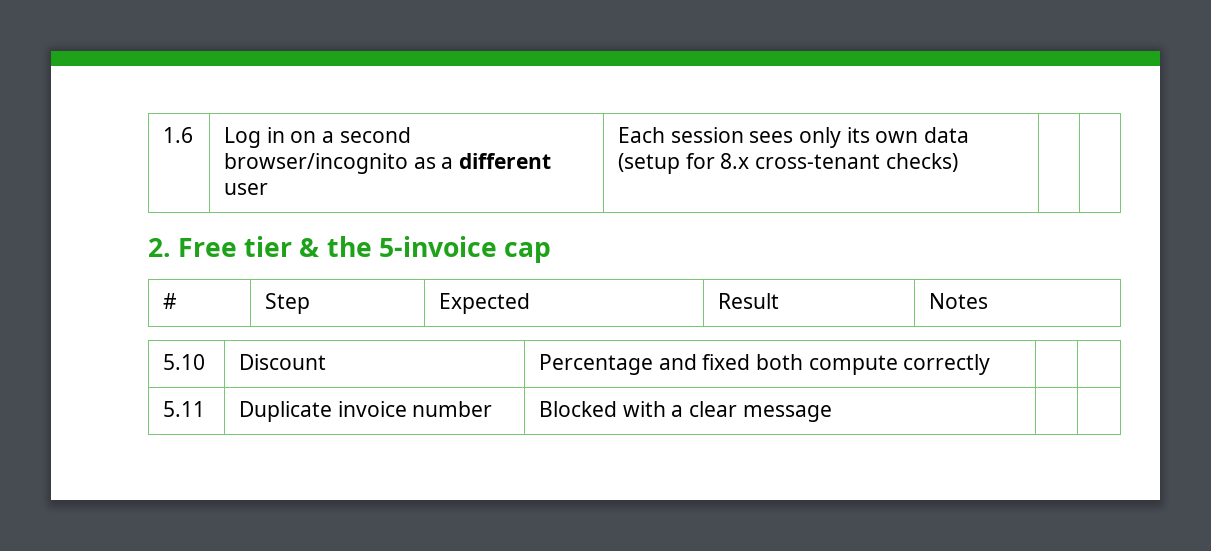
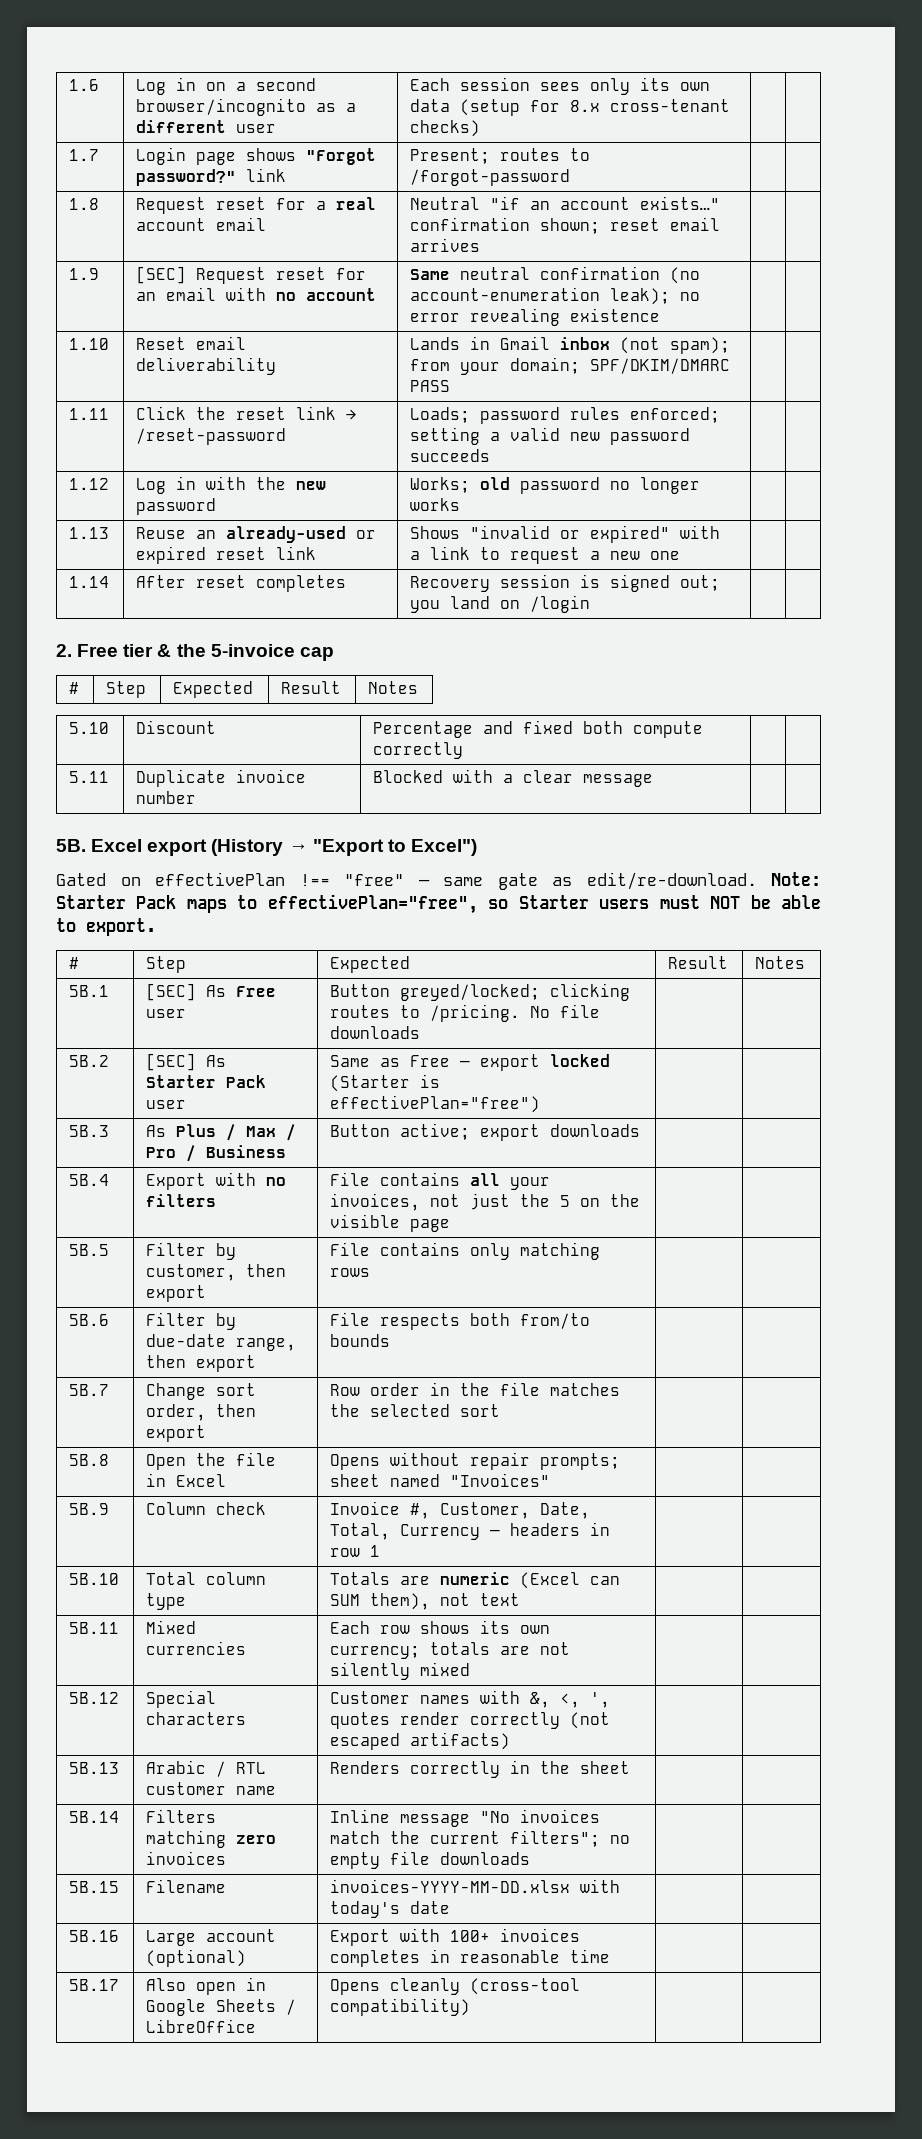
+ 1.7 | Login page shows "Forgot password?" link | Present; routes to /forgot-password | |
+ 1.8 | Request reset for a real account email | Neutral "if an account exists…" confirmation shown; reset email arrives | |
+ 1.9 | [SEC] Request reset for an email with no account | Same neutral confirmation (no account-enumeration leak); no error revealing existence | |
+ 1.10 | Reset email deliverability | Lands in Gmail inbox (not spam); from your domain; SPF/DKIM/DMARC PASS | |
+ 1.11 | Click the reset link → /reset-password | Loads; password rules enforced; setting a valid new password succeeds | |
+ 1.12 | Log in with the new password | Works; old password no longer works | |
+ 1.13 | Reuse an already-used or expired reset link | Shows "invalid or expired" with a link to request a new one | |
+ 1.14 | After reset completes | Recovery session is signed out; you land on /login | |
+ 5B. Excel export (History → "Export to Excel")
+ Gated on effectivePlan !== "free" — same gate as edit/re-download. Note: Starter Pack maps to effectivePlan="free", so Starter users must NOT be able to export.
+ # | Step | Expected | Result | Notes
+ 5B.1 | [SEC] As Free user | Button greyed/locked; clicking routes to /pricing. No file downloads | |
+ 5B.2 | [SEC] As Starter Pack user | Same as Free — export locked (Starter is effectivePlan="free") | |
+ 5B.3 | As Plus / Max / Pro / Business | Button active; export downloads | |
+ 5B.4 | Export with no filters | File contains all your invoices, not just the 5 on the visible page | |
+ 5B.5 | Filter by customer, then export | File contains only matching rows | |
+ 5B.6 | Filter by due-date range, then export | File respects both from/to bounds | |
+ 5B.7 | Change sort order, then export | Row order in the file matches the selected sort | |
+ 5B.8 | Open the file in Excel | Opens without repair prompts; sheet named "Invoices" | |
+ 5B.9 | Column check | Invoice #, Customer, Date, Total, Currency — headers in row 1 | |
+ 5B.10 | Total column type | Totals are numeric (Excel can SUM them), not text | |
+ 5B.11 | Mixed currencies | Each row shows its own currency; totals are not silently mixed | |
+ 5B.12 | Special characters | Customer names with &, <, ', quotes render correctly (not escaped artifacts) | |
+ 5B.13 | Arabic / RTL customer name | Renders correctly in the sheet | |
+ 5B.14 | Filters matching zero invoices | Inline message "No invoices match the current filters"; no empty file downloads | |
+ 5B.15 | Filename | invoices-YYYY-MM-DD.xlsx with today's date | |
+ 5B.16 | Large account (optional) | Export with 100+ invoices completes in reasonable time | |
+ 5B.17 | Also open in Google Sheets / LibreOffice | Opens cleanly (cross-tool compatibility) | |

